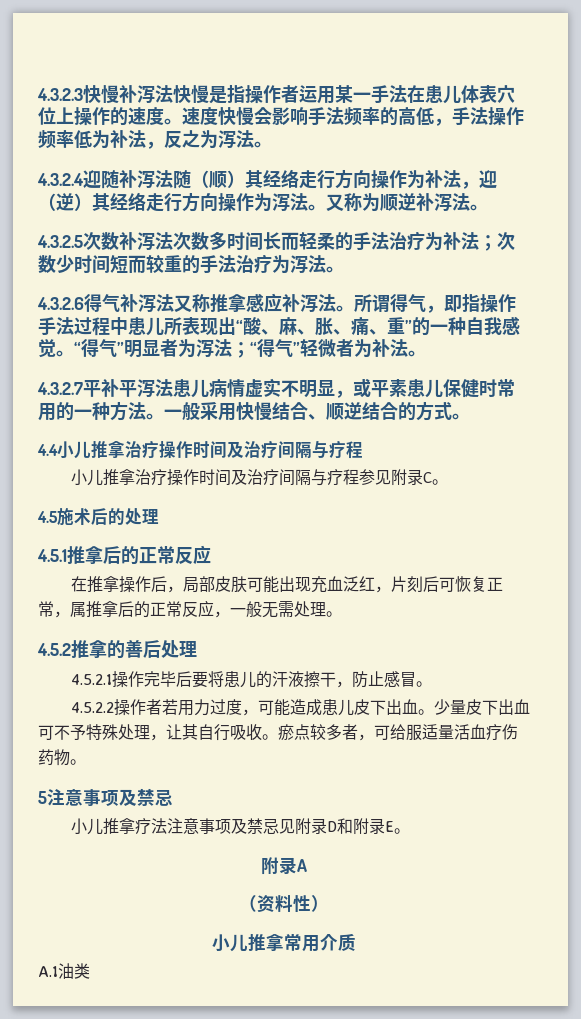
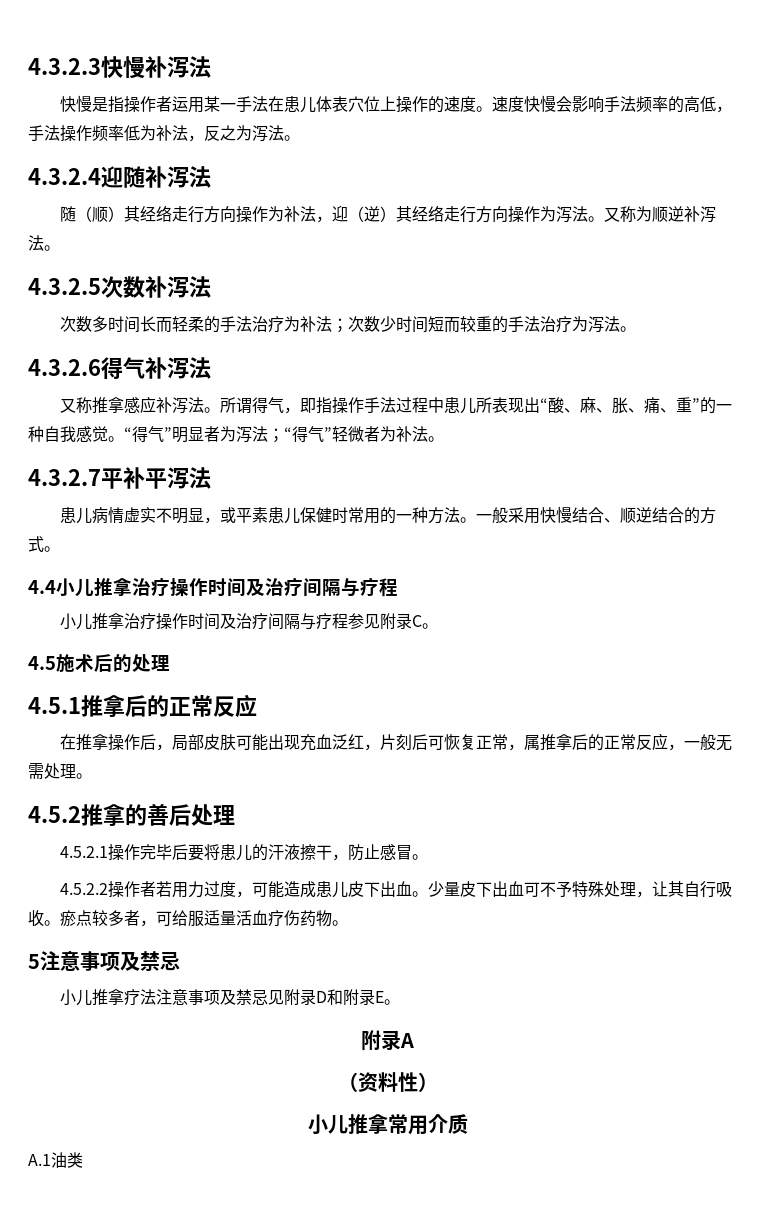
- 4.3.2.3快慢补泻法快慢是指操作者运用某一手法在患儿体表穴位上操作的速度。
+ 4.3.2.3快慢补泻法
+ 快慢是指操作者运用某一手法在患儿体表穴位上操作的速度。
- 4.3.2.4迎随补泻法随（顺）其经络走行方向操作为补法，迎（逆）其经络走行方向操作为泻法。
+ 4.3.2.4迎随补泻法
+ 随（顺）其经络走行方向操作为补法，迎（逆）其经络走行方向操作为泻法。
- 4.3.2.5次数补泻法次数多时间长而轻柔的手法治疗为补法；次数少时间短而较重的手法治疗为泻法。
+ 4.3.2.5次数补泻法
+ 次数多时间长而轻柔的手法治疗为补法；次数少时间短而较重的手法治疗为泻法。
- 4.3.2.6得气补泻法又称推拿感应补泻法。
+ 4.3.2.6得气补泻法
+ 又称推拿感应补泻法。
- 4.3.2.7平补平泻法患儿病情虚实不明显，或平素患儿保健时常用的一种方法。
+ 4.3.2.7平补平泻法
+ 患儿病情虚实不明显，或平素患儿保健时常用的一种方法。

